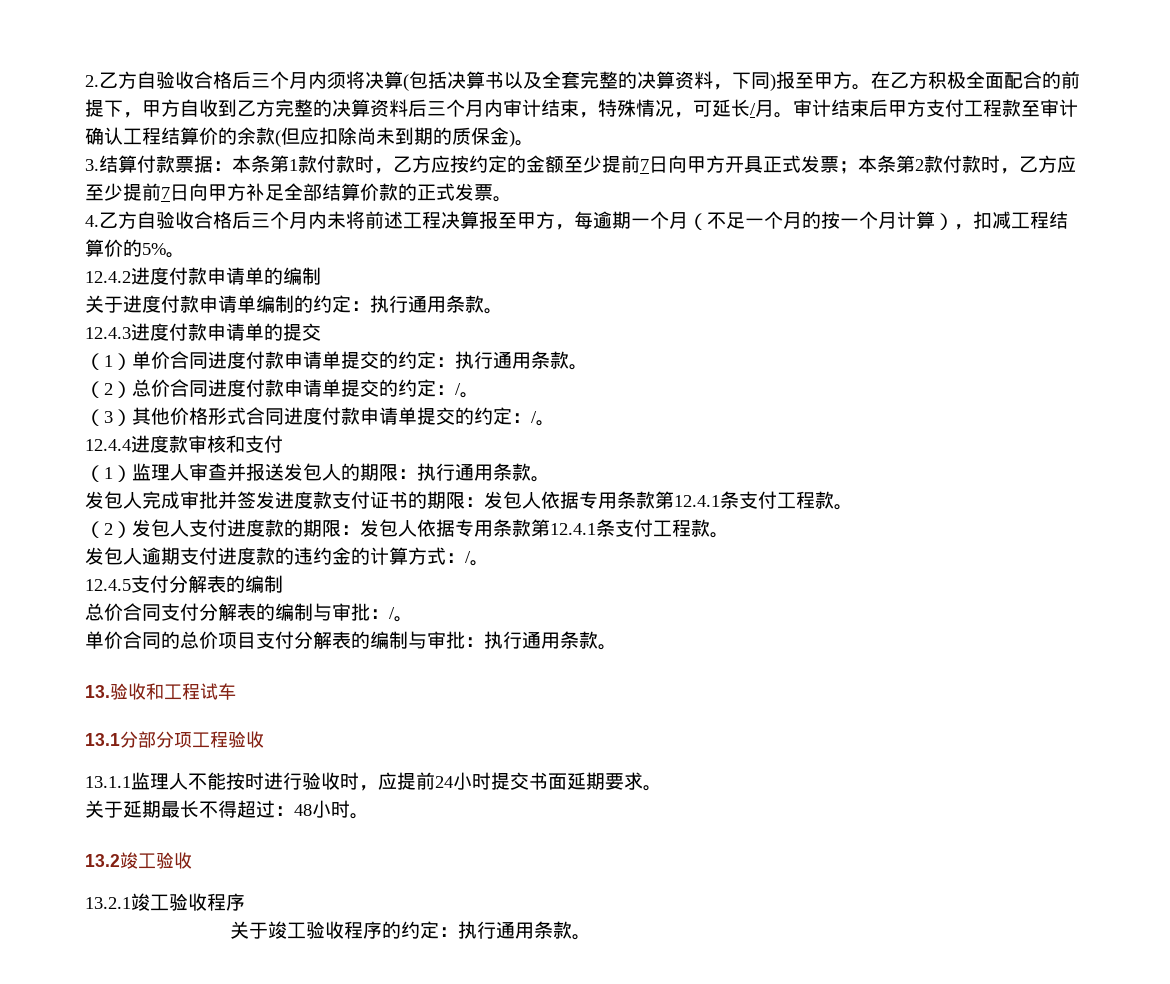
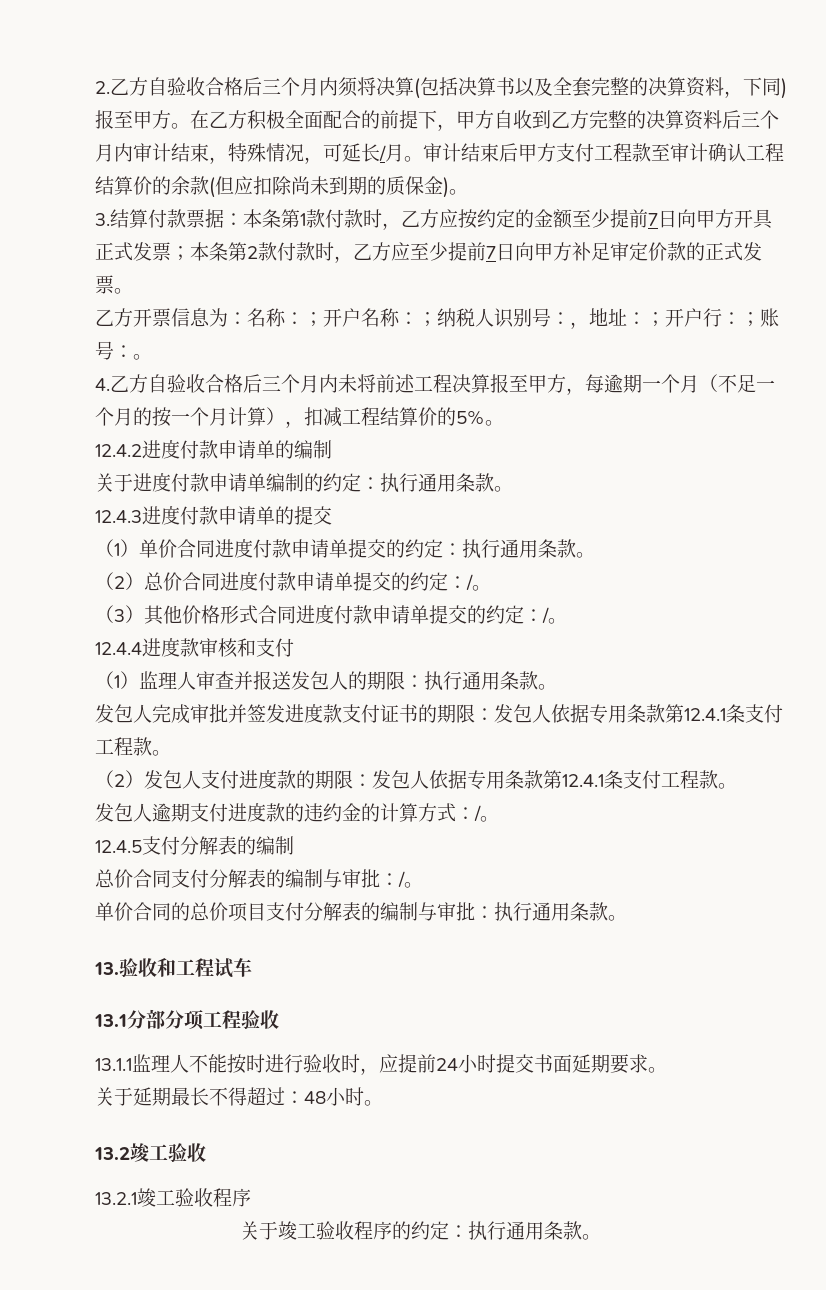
- 3.结算付款票据：本条第1款付款时，乙方应按约定的金额至少提前7日向甲方开具正式发票；本条第2款付款时，乙方应至少提前7日向甲方补足全部结算价款的正式发票。
+ 3.结算付款票据：本条第1款付款时，乙方应按约定的金额至少提前7日向甲方开具正式发票；本条第2款付款时，乙方应至少提前7日向甲方补足审定价款的正式发票。
+ 乙方开票信息为：名称：；开户名称：；纳税人识别号：，地址：；开户行：；账号：。

